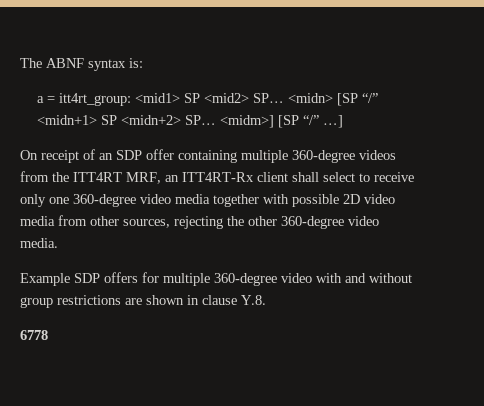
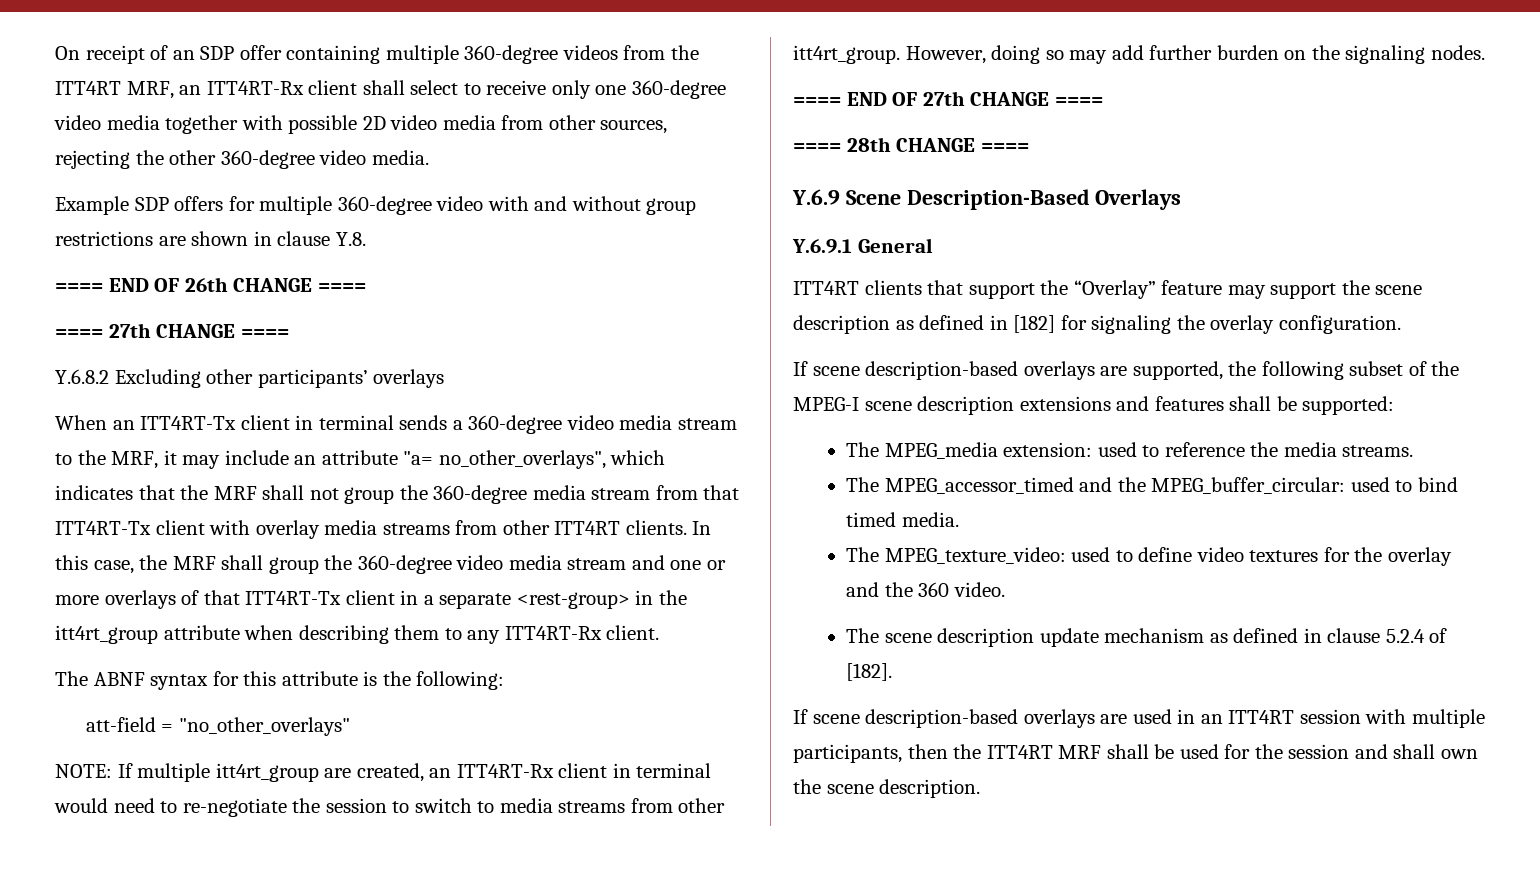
- The ABNF syntax is:
- a = itt4rt_group: <mid1> SP <mid2> SP… <midn> [SP “/” <midn+1> SP <midn+2> SP… <midm>] [SP “/” …]
- 6778
+ ==== END OF 26th CHANGE ====
+ ==== 27th CHANGE ====
+ Y.6.8.2 Excluding other participants’ overlays
+ When an ITT4RT-Tx client in terminal sends a 360-degree video media stream to the MRF, it may include an attribute "a= no_other_overlays", which indicates that the MRF shall not group the 360-degree media stream from that ITT4RT-Tx client with overlay media streams from other ITT4RT clients. In this case, the MRF shall group the 360-degree video media stream and one or more overlays of that ITT4RT-Tx client in a separate <rest-group> in the itt4rt_group attribute when describing them to any ITT4RT-Rx client.
+ The ABNF syntax for this attribute is the following:
+ att-field = "no_other_overlays"
+ NOTE: If multiple itt4rt_group are created, an ITT4RT-Rx client in terminal would need to re-negotiate the session to switch to media streams from other itt4rt_group. However, doing so may add further burden on the signaling nodes.
+ ==== END OF 27th CHANGE ====
+ ==== 28th CHANGE ====
+ Y.6.9 Scene Description-Based Overlays
+ Y.6.9.1 General
+ ITT4RT clients that support the “Overlay” feature may support the scene description as defined in [182] for signaling the overlay configuration.
+ If scene description-based overlays are supported, the following subset of the MPEG-I scene description extensions and features shall be supported:
+ The MPEG_media extension: used to reference the media streams.
+ The MPEG_accessor_timed and the MPEG_buffer_circular: used to bind timed media.
+ The MPEG_texture_video: used to define video textures for the overlay and the 360 video.
+ The scene description update mechanism as defined in clause 5.2.4 of [182].
+ If scene description-based overlays are used in an ITT4RT session with multiple participants, then the ITT4RT MRF shall be used for the session and shall own the scene description.

